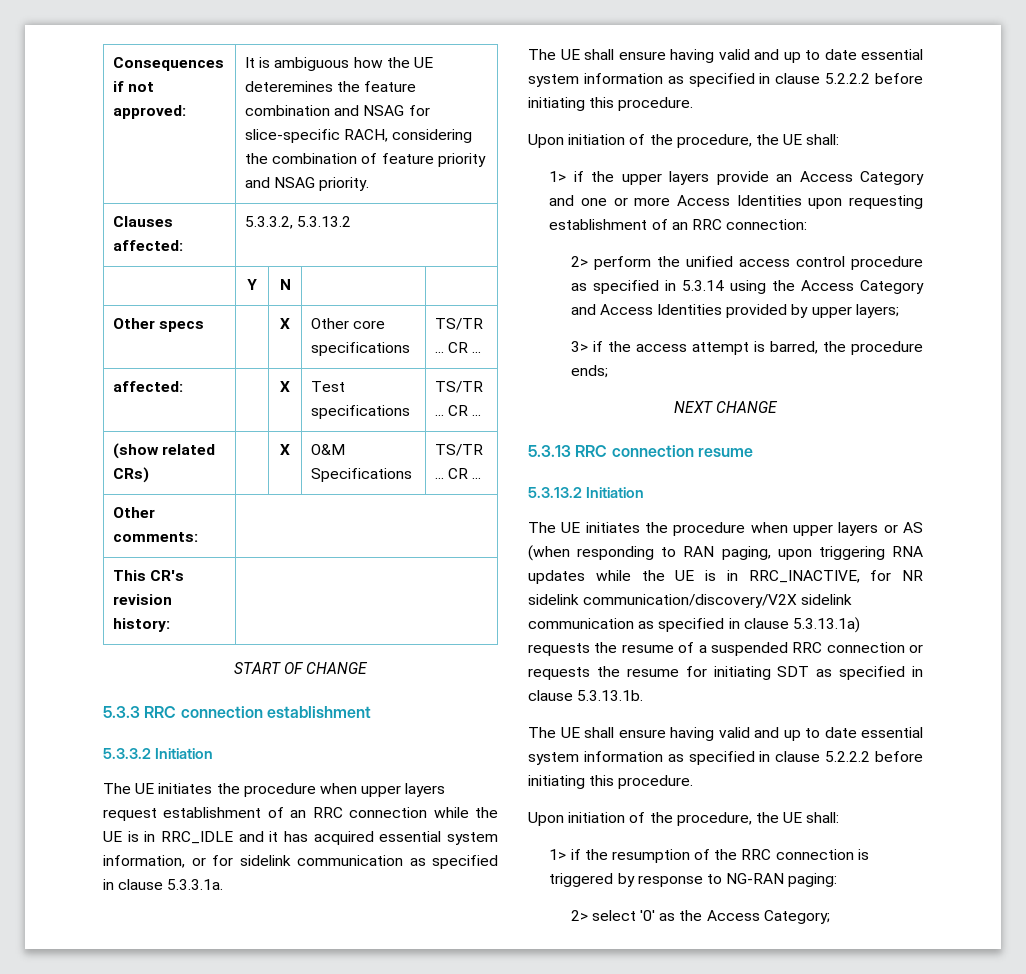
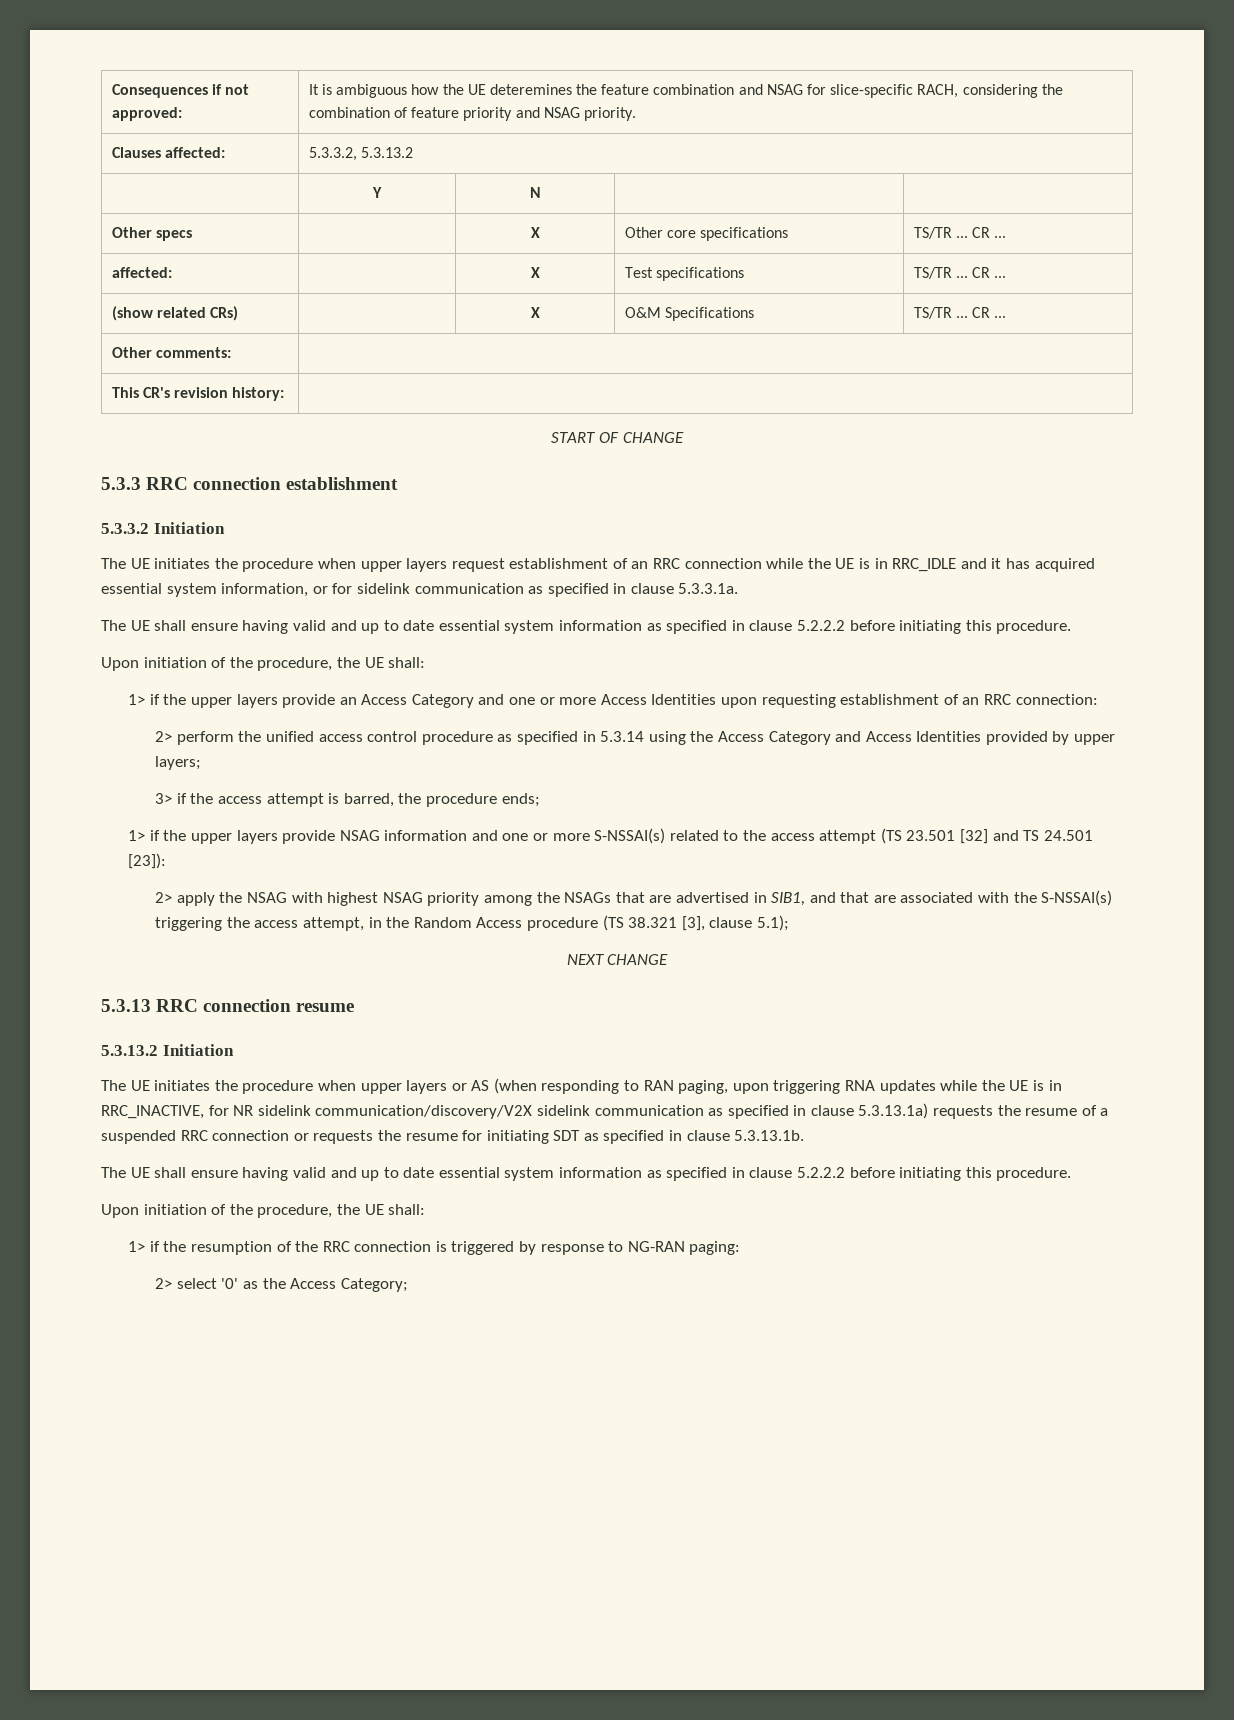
+ 1> if the upper layers provide NSAG information and one or more S-NSSAI(s) related to the access attempt (TS 23.501 [32] and TS 24.501 [23]):
+ 2> apply the NSAG with highest NSAG priority among the NSAGs that are advertised in SIB1, and that are associated with the S-NSSAI(s) triggering the access attempt, in the Random Access procedure (TS 38.321 [3], clause 5.1);

